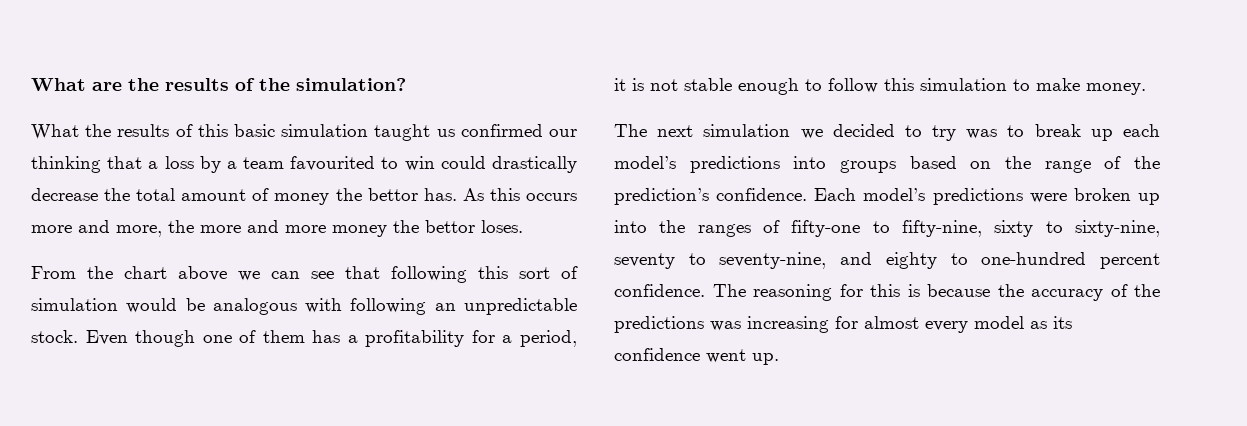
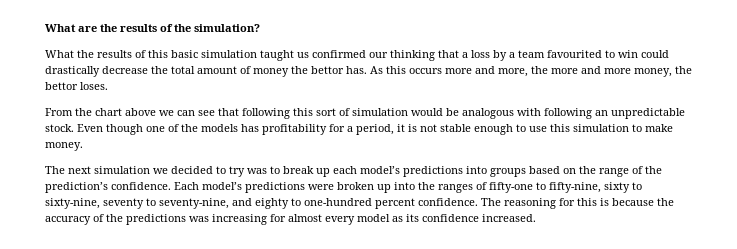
- As this occurs more and more, the more and more money the bettor loses.
+ As this occurs more and more, the more and more money, the bettor loses.
- Even though one of them has a profitability for a period, it is not stable enough to follow this simulation to make money.
+ Even though one of the models has profitability for a period, it is not stable enough to use this simulation to make money.
- The reasoning for this is because the accuracy of the predictions was increasing for almost every model as its confidence went up.
+ The reasoning for this is because the accuracy of the predictions was increasing for almost every model as its confidence increased.

